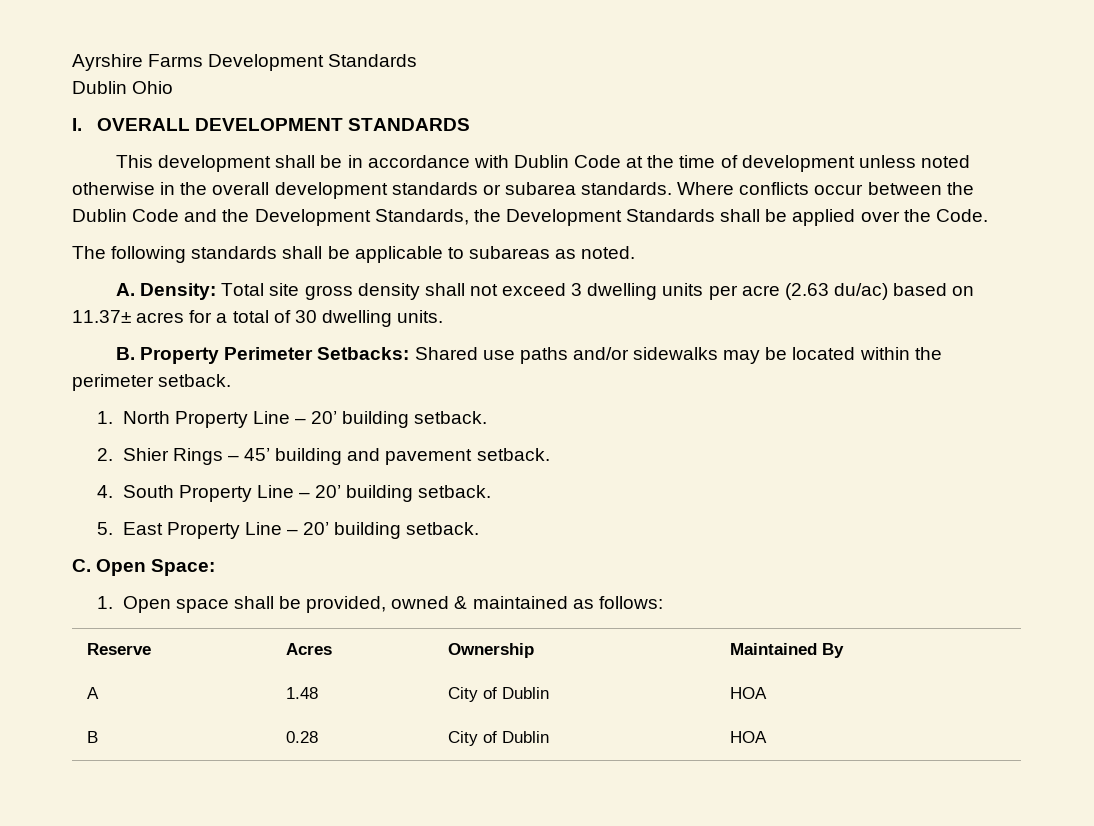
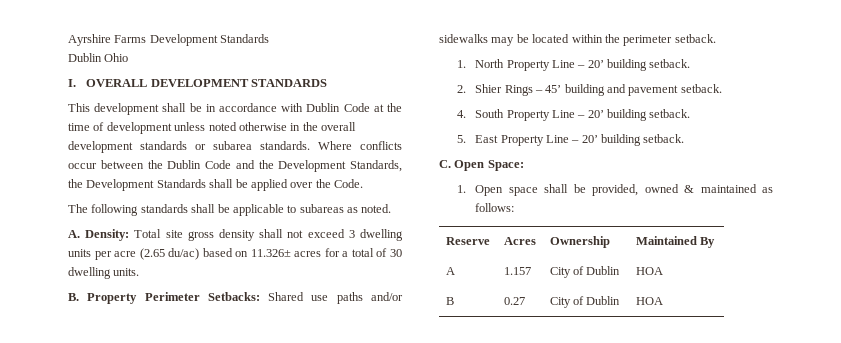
- A. Density: Total site gross density shall not exceed 3 dwelling units per acre (2.63 du/ac) based on 11.37± acres for a total of 30 dwelling units.
+ A. Density: Total site gross density shall not exceed 3 dwelling units per acre (2.65 du/ac) based on 11.326± acres for a total of 30 dwelling units.
- A | 1.48 | City of Dublin | HOA
+ A | 1.157 | City of Dublin | HOA
- B | 0.28 | City of Dublin | HOA
+ B | 0.27 | City of Dublin | HOA

